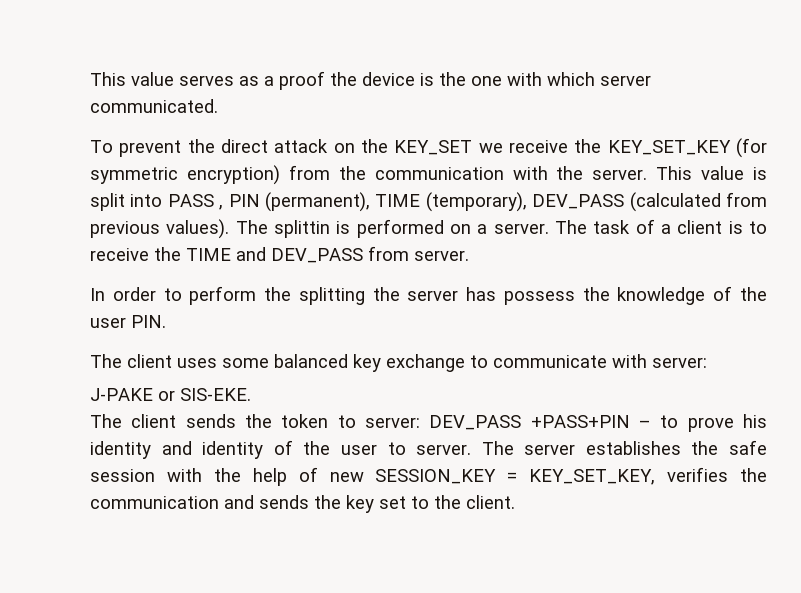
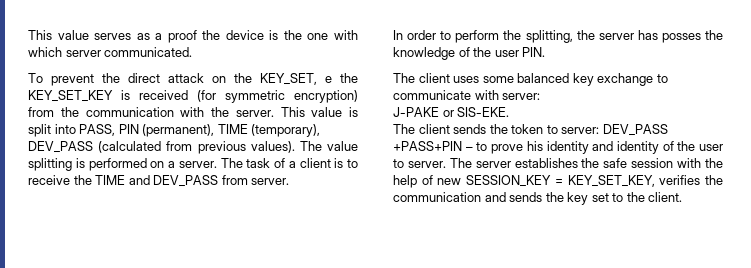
- To prevent the direct attack on the KEY_SET we receive the KEY_SET_KEY (for symmetric encryption) from the communication with the server.
+ To prevent the direct attack on the KEY_SET, e the KEY_SET_KEY is received (for symmetric encryption) from the communication with the server.
- This value is split into PASS , PIN (permanent), TIME (temporary), DEV_PASS (calculated from previous values).
+ This value is split into PASS, PIN (permanent), TIME (temporary), DEV_PASS (calculated from previous values).
- The splittin is performed on a server.
+ The value splitting is performed on a server.
- In order to perform the splitting the server has possess the knowledge of the user PIN.
+ In order to perform the splitting, the server has posses the knowledge of the user PIN.

